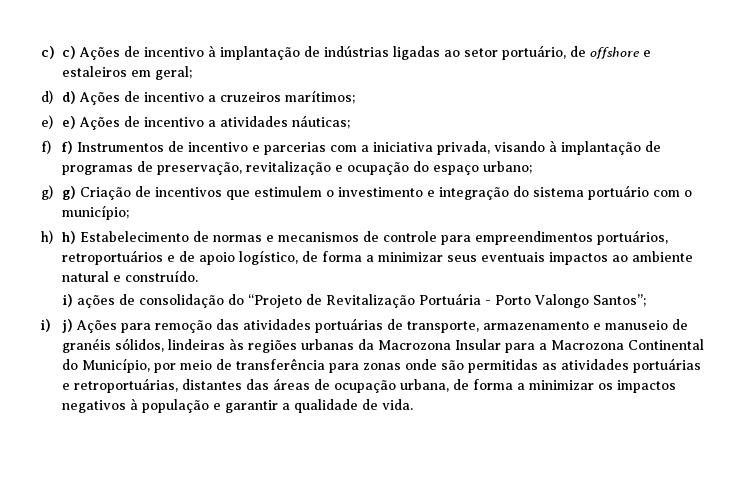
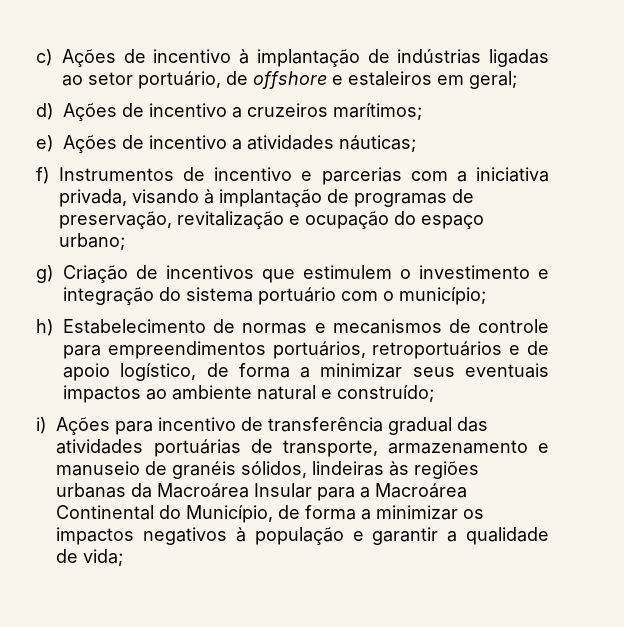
- c) c) Ações de incentivo à implantação de indústrias ligadas ao setor portuário, de offshore e estaleiros em geral;
+ c) Ações de incentivo à implantação de indústrias ligadas ao setor portuário, de offshore e estaleiros em geral;
- d) d) Ações de incentivo a cruzeiros marítimos;
+ d) Ações de incentivo a cruzeiros marítimos;
- e) e) Ações de incentivo a atividades náuticas;
+ e) Ações de incentivo a atividades náuticas;
- f) f) Instrumentos de incentivo e parcerias com a iniciativa privada, visando à implantação de programas de preservação, revitalização e ocupação do espaço urbano;
+ f) Instrumentos de incentivo e parcerias com a iniciativa privada, visando à implantação de programas de preservação, revitalização e ocupação do espaço urbano;
- g) g) Criação de incentivos que estimulem o investimento e integração do sistema portuário com o município;
+ g) Criação de incentivos que estimulem o investimento e integração do sistema portuário com o município;
- h) h) Estabelecimento de normas e mecanismos de controle para empreendimentos portuários, retroportuários e de apoio logístico, de forma a minimizar seus eventuais impactos ao ambiente natural e construído.
- i) ações de consolidação do “Projeto de Revitalização Portuária - Porto Valongo Santos”;
- i) j) Ações para remoção das atividades portuárias de transporte, armazenamento e manuseio de granéis sólidos, lindeiras às regiões urbanas da Macrozona Insular para a Macrozona Continental do Município, por meio de transferência para zonas onde são permitidas as atividades portuárias e retroportuárias, distantes das áreas de ocupação urbana, de forma a minimizar os impactos negativos à população e garantir a qualidade de vida.
+ h) Estabelecimento de normas e mecanismos de controle para empreendimentos portuários, retroportuários e de apoio logístico, de forma a minimizar seus eventuais impactos ao ambiente natural e construído;
+ i) Ações para incentivo de transferência gradual das atividades portuárias de transporte, armazenamento e manuseio de granéis sólidos, lindeiras às regiões urbanas da Macroárea Insular para a Macroárea Continental do Município, de forma a minimizar os impactos negativos à população e garantir a qualidade de vida;

